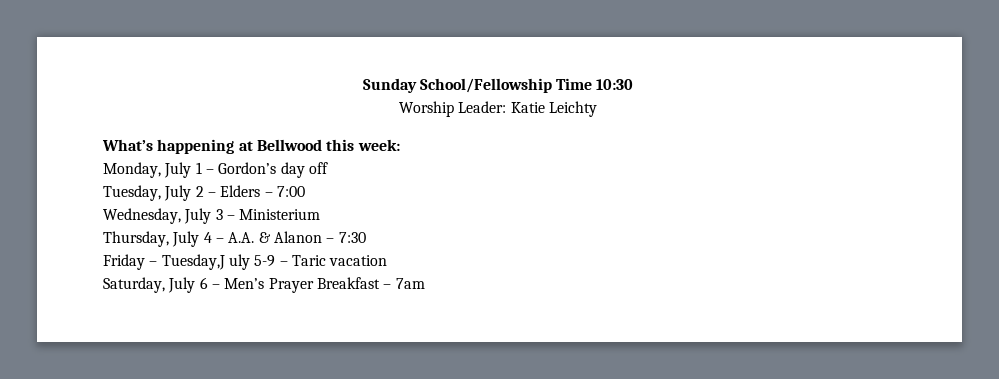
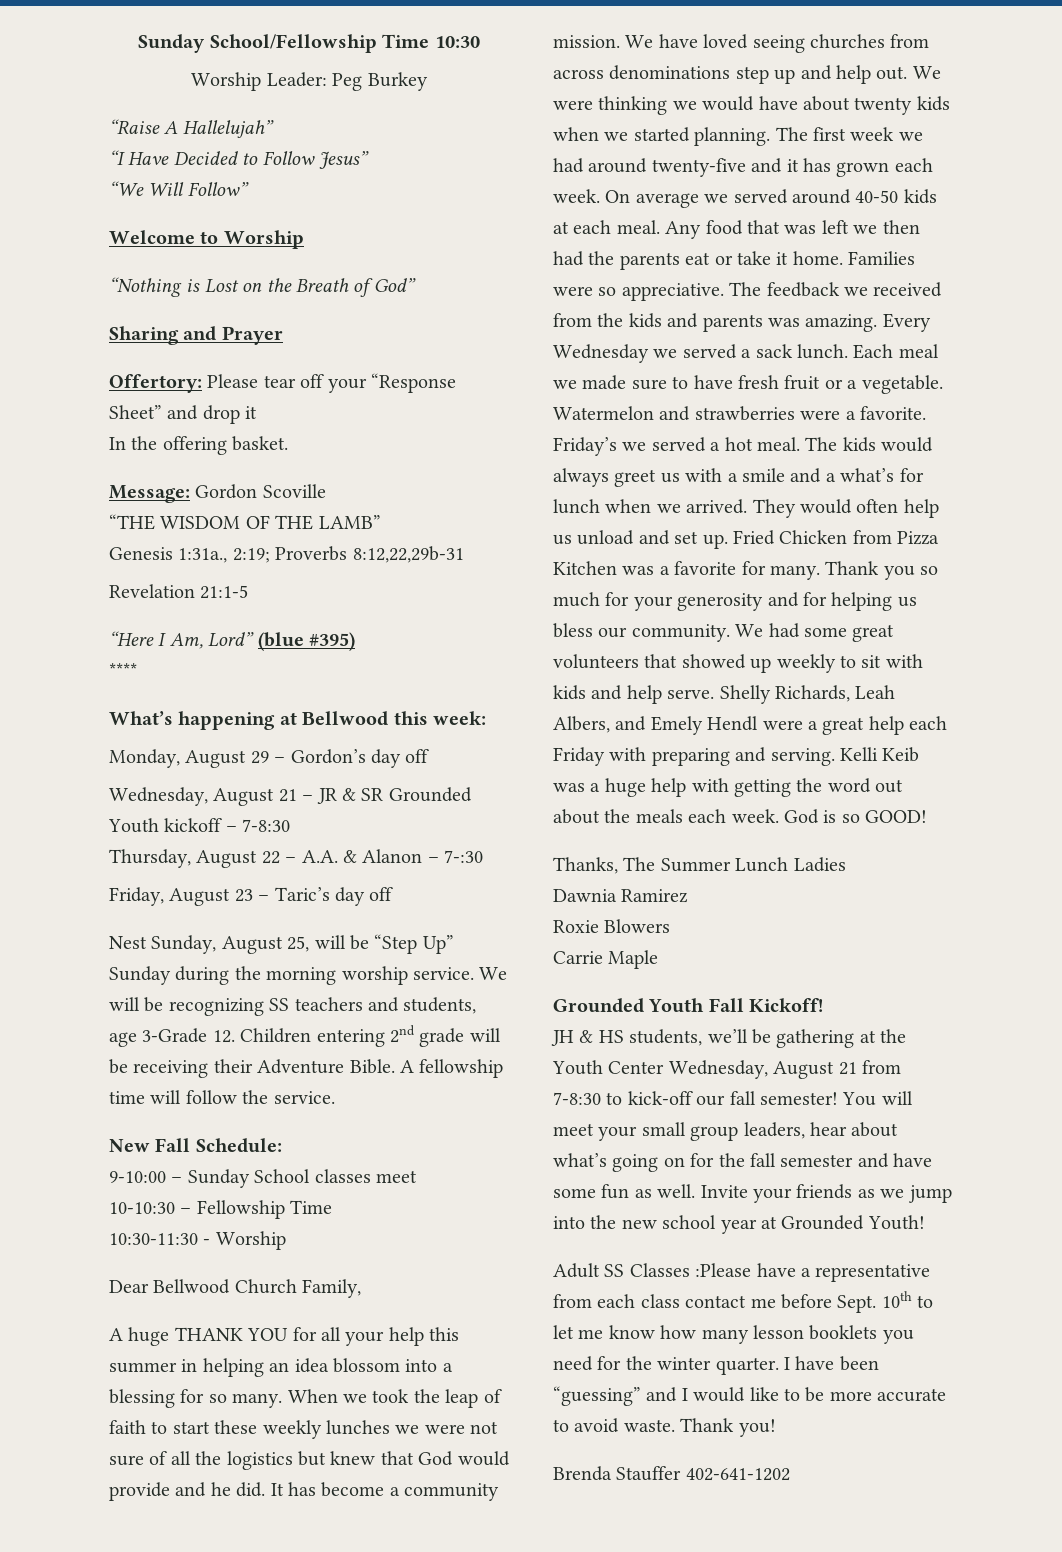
- Worship Leader: Katie Leichty
+ Worship Leader: Peg Burkey
+ “Raise A Hallelujah”
+ “I Have Decided to Follow Jesus”
+ “We Will Follow”
+ Welcome to Worship
+ “Nothing is Lost on the Breath of God”
+ Sharing and Prayer
+ Offertory: Please tear off your “Response Sheet” and drop it
+ In the offering basket.
+ Message: Gordon Scoville
+ “THE WISDOM OF THE LAMB”
+ Genesis 1:31a., 2:19; Proverbs 8:12,22,29b-31
+ Revelation 21:1-5
+ “Here I Am, Lord” (blue #395)
+ ****
- Monday, July 1 – Gordon’s day off
+ Monday, August 29 – Gordon’s day off
- Tuesday, July 2 – Elders – 7:00
- Wednesday, July 3 – Ministerium
+ Wednesday, August 21 – JR & SR Grounded Youth kickoff – 7-8:30
- Thursday, July 4 – A.A. & Alanon – 7:30
- Friday – Tuesday,J uly 5-9 – Taric vacation
- Saturday, July 6 – Men’s Prayer Breakfast – 7am
+ Thursday, August 22 – A.A. & Alanon – 7-:30
+ Friday, August 23 – Taric’s day off
+ Nest Sunday, August 25, will be “Step Up” Sunday during the morning worship service. We will be recognizing SS teachers and students, age 3-Grade 12. Children entering 2nd grade will be receiving their Adventure Bible. A fellowship time will follow the service.
+ New Fall Schedule:
+ 9-10:00 – Sunday School classes meet
+ 10-10:30 – Fellowship Time
+ 10:30-11:30 - Worship
+ Dear Bellwood Church Family,
+ A huge THANK YOU for all your help this summer in helping an idea blossom into a blessing for so many. When we took the leap of faith to start these weekly lunches we were not sure of all the logistics but knew that God would provide and he did. It has become a community mission. We have loved seeing churches from across denominations step up and help out. We were thinking we would have about twenty kids when we started planning. The first week we had around twenty-five and it has grown each week. On average we served around 40-50 kids at each meal. Any food that was left we then had the parents eat or take it home. Families were so appreciative. The feedback we received from the kids and parents was amazing. Every Wednesday we served a sack lunch. Each meal we made sure to have fresh fruit or a vegetable. Watermelon and strawberries were a favorite. Friday’s we served a hot meal. The kids would always greet us with a smile and a what’s for lunch when we arrived. They would often help us unload and set up. Fried Chicken from Pizza Kitchen was a favorite for many. Thank you so much for your generosity and for helping us bless our community. We had some great volunteers that showed up weekly to sit with kids and help serve. Shelly Richards, Leah Albers, and Emely Hendl were a great help each Friday with preparing and serving. Kelli Keib was a huge help with getting the word out about the meals each week. God is so GOOD!
+ Thanks, The Summer Lunch Ladies
+ Dawnia Ramirez
+ Roxie Blowers
+ Carrie Maple
+ Grounded Youth Fall Kickoff!
+ JH & HS students, we’ll be gathering at the Youth Center Wednesday, August 21 from 7-8:30 to kick-off our fall semester! You will meet your small group leaders, hear about what’s going on for the fall semester and have some fun as well. Invite your friends as we jump into the new school year at Grounded Youth!
+ Adult SS Classes :Please have a representative from each class contact me before Sept. 10th to let me know how many lesson booklets you need for the winter quarter. I have been “guessing” and I would like to be more accurate to avoid waste. Thank you!
+ Brenda Stauffer 402-641-1202

